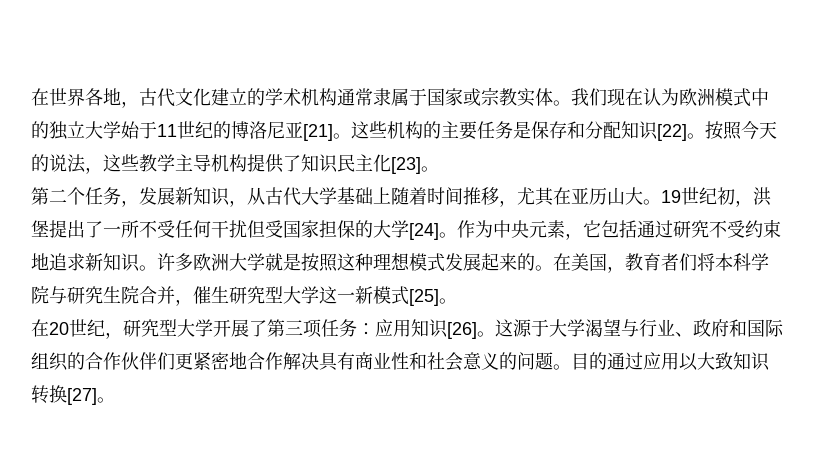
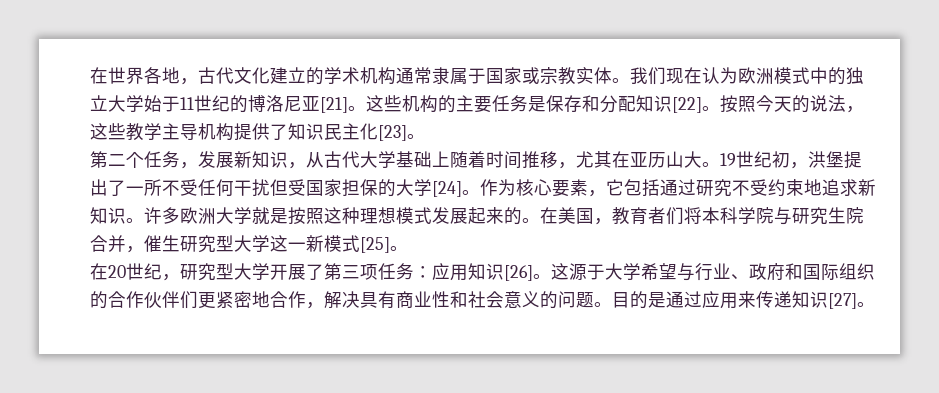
- 作为中央元素，它包括通过研究不受约束地追求新知识。
+ 作为核心要素，它包括通过研究不受约束地追求新知识。
- 这源于大学渴望与行业、政府和国际组织的合作伙伴们更紧密地合作解决具有商业性和社会意义的问题。
+ 这源于大学希望与行业、政府和国际组织的合作伙伴们更紧密地合作，解决具有商业性和社会意义的问题。
- 目的通过应用以大致知识转换[27]。
+ 目的是通过应用来传递知识[27]。

